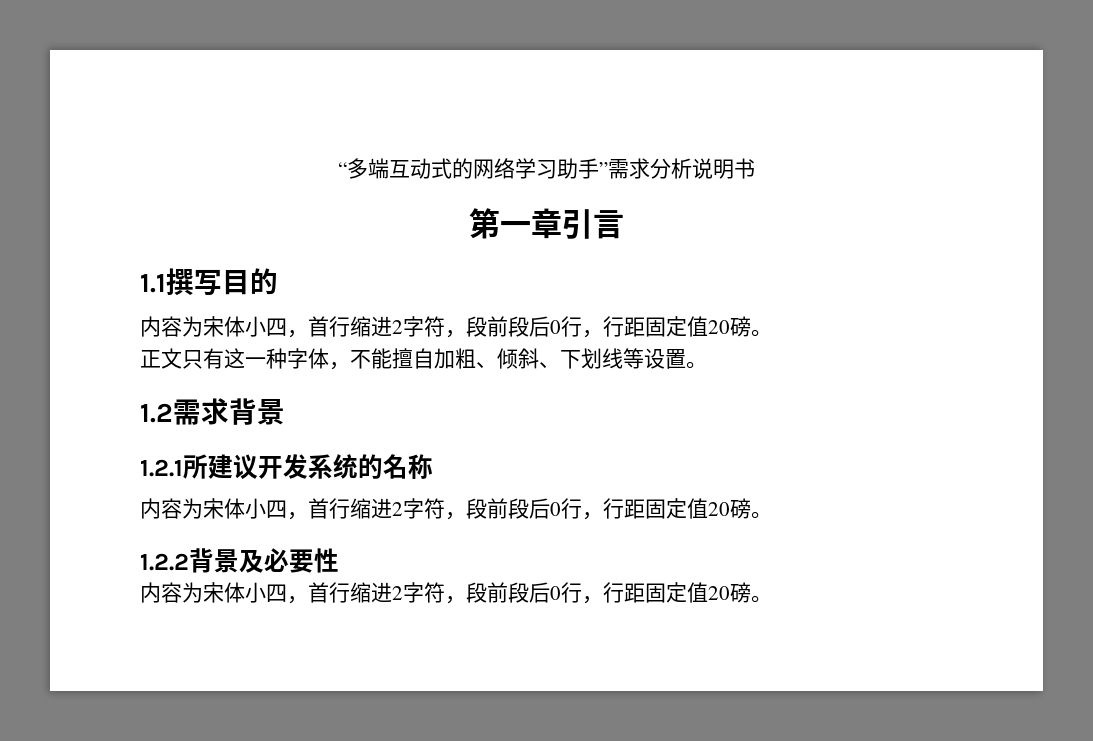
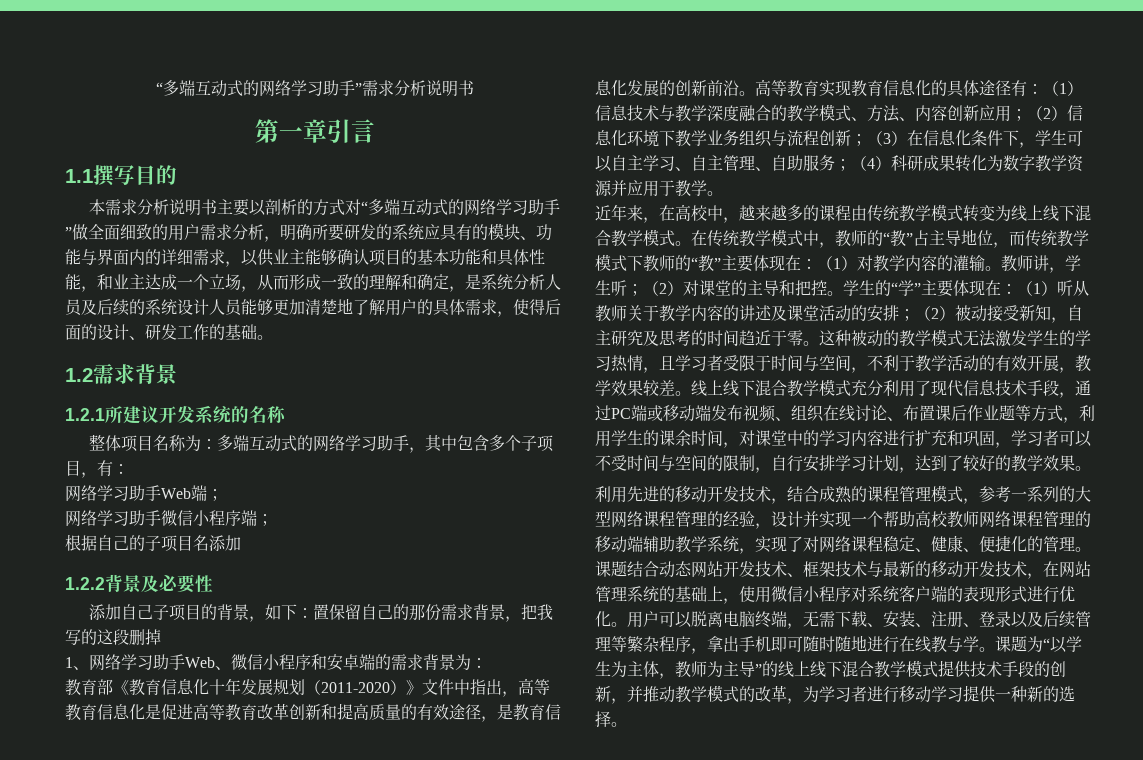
  1.1撰写目的
- 内容为宋体小四，首行缩进2字符，段前段后0行，行距固定值20磅。
- 正文只有这一种字体，不能擅自加粗、倾斜、下划线等设置。
+ 本需求分析说明书主要以剖析的方式对“多端互动式的网络学习助手”做全面细致的用户需求分析，明确所要研发的系统应具有的模块、功能与界面内的详细需求，以供业主能够确认项目的基本功能和具体性能，和业主达成一个立场，从而形成一致的理解和确定，是系统分析人员及后续的系统设计人员能够更加清楚地了解用户的具体需求，使得后面的设计、研发工作的基础。
  1.2.1所建议开发系统的名称
- 内容为宋体小四，首行缩进2字符，段前段后0行，行距固定值20磅。
+ 整体项目名称为：多端互动式的网络学习助手，其中包含多个子项目，有：
+ 网络学习助手Web端；
+ 网络学习助手微信小程序端；
+ 根据自己的子项目名添加
  1.2.2背景及必要性
- 内容为宋体小四，首行缩进2字符，段前段后0行，行距固定值20磅。
+ 添加自己子项目的背景，如下：置保留自己的那份需求背景，把我写的这段删掉
+ 1、网络学习助手Web、微信小程序和安卓端的需求背景为：
+ 教育部《教育信息化十年发展规划（2011-2020）》文件中指出，高等教育信息化是促进高等教育改革创新和提高质量的有效途径，是教育信息化发展的创新前沿。高等教育实现教育信息化的具体途径有：（1）信息技术与教学深度融合的教学模式、方法、内容创新应用；（2）信息化环境下教学业务组织与流程创新；（3）在信息化条件下，学生可以自主学习、自主管理、自助服务；（4）科研成果转化为数字教学资源并应用于教学。
+ 近年来，在高校中，越来越多的课程由传统教学模式转变为线上线下混合教学模式。在传统教学模式中，教师的“教”占主导地位，而传统教学模式下教师的“教”主要体现在：（1）对教学内容的灌输。教师讲，学生听；（2）对课堂的主导和把控。学生的“学”主要体现在：（1）听从教师关于教学内容的讲述及课堂活动的安排；（2）被动接受新知，自主研究及思考的时间趋近于零。这种被动的教学模式无法激发学生的学习热情，且学习者受限于时间与空间，不利于教学活动的有效开展，教学效果较差。线上线下混合教学模式充分利用了现代信息技术手段，通过PC端或移动端发布视频、组织在线讨论、布置课后作业题等方式，利用学生的课余时间，对课堂中的学习内容进行扩充和巩固，学习者可以不受时间与空间的限制，自行安排学习计划，达到了较好的教学效果。
+ 利用先进的移动开发技术，结合成熟的课程管理模式，参考一系列的大型网络课程管理的经验，设计并实现一个帮助高校教师网络课程管理的移动端辅助教学系统，实现了对网络课程稳定、健康、便捷化的管理。课题结合动态网站开发技术、框架技术与最新的移动开发技术，在网站管理系统的基础上，使用微信小程序对系统客户端的表现形式进行优化。用户可以脱离电脑终端，无需下载、安装、注册、登录以及后续管理等繁杂程序，拿出手机即可随时随地进行在线教与学。课题为“以学生为主体，教师为主导”的线上线下混合教学模式提供技术手段的创新，并推动教学模式的改革，为学习者进行移动学习提供一种新的选择。

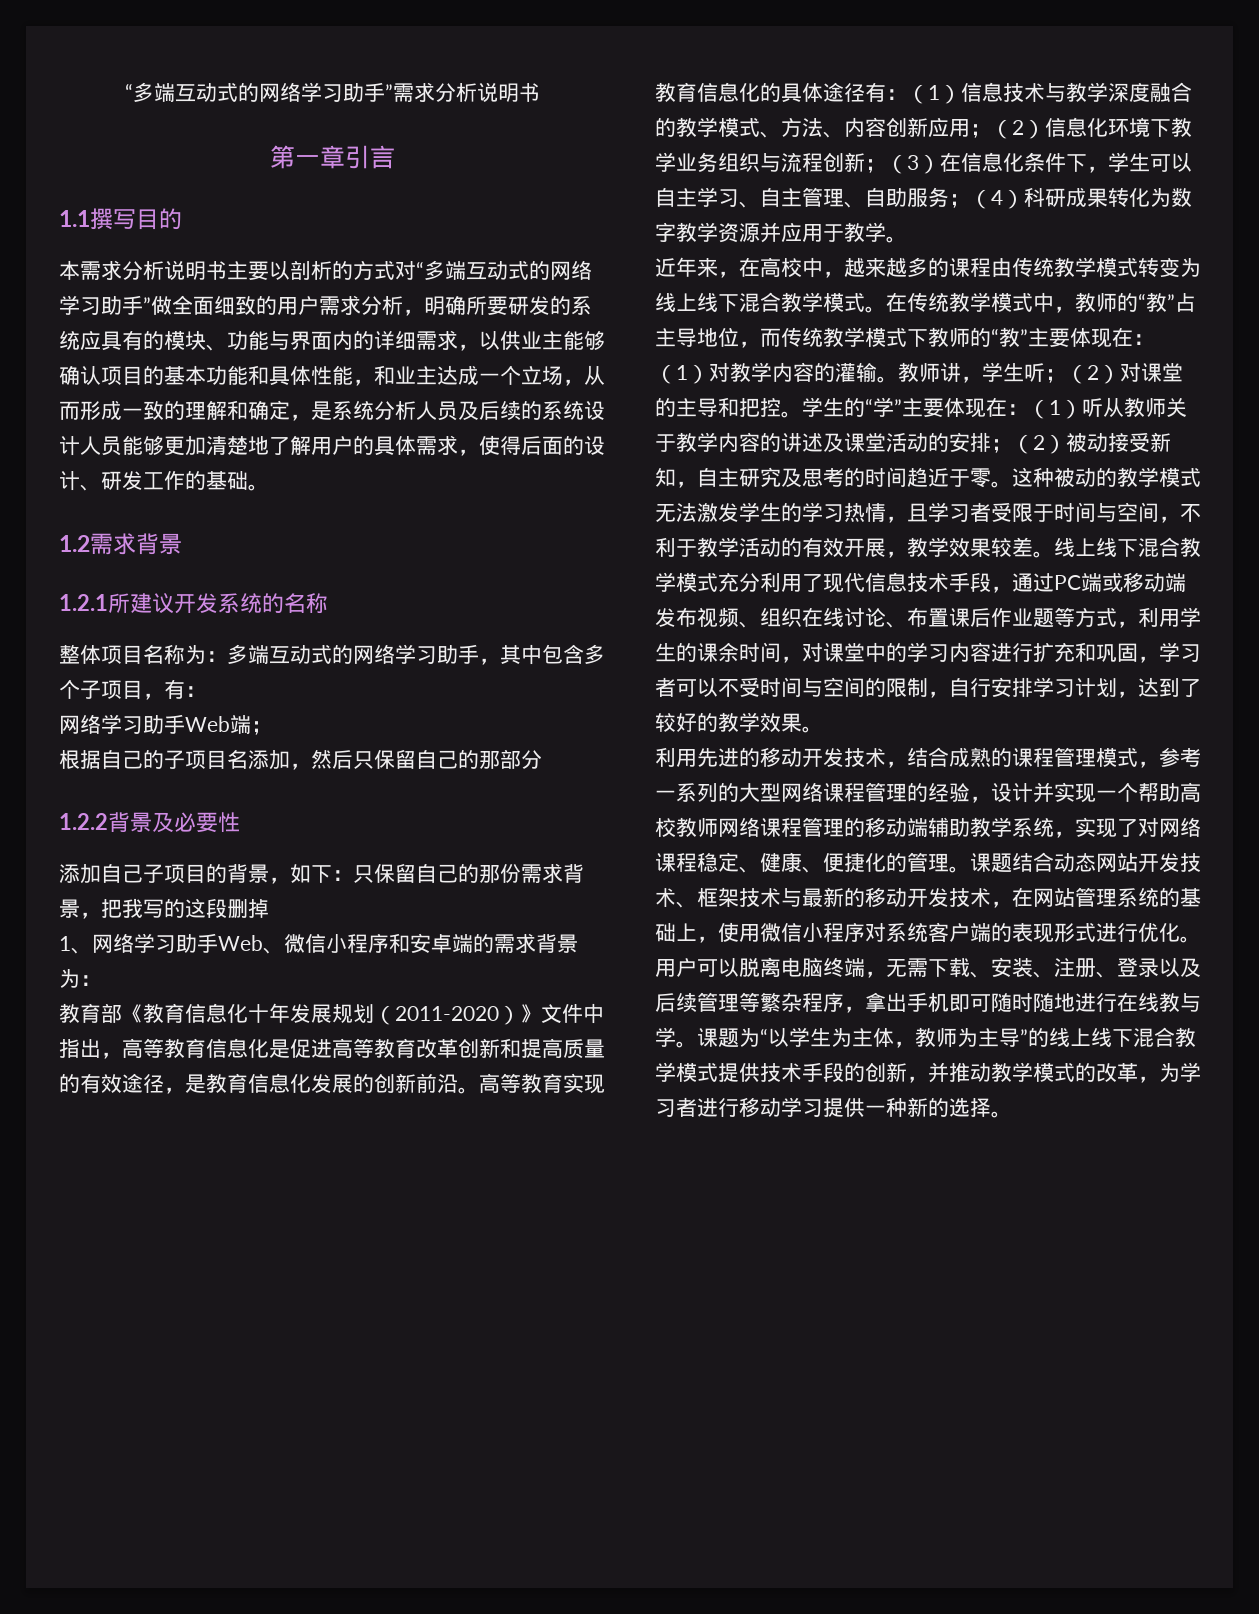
- 网络学习助手微信小程序端；
- 根据自己的子项目名添加
+ 根据自己的子项目名添加，然后只保留自己的那部分
- 添加自己子项目的背景，如下：置保留自己的那份需求背景，把我写的这段删掉
+ 添加自己子项目的背景，如下：只保留自己的那份需求背景，把我写的这段删掉

